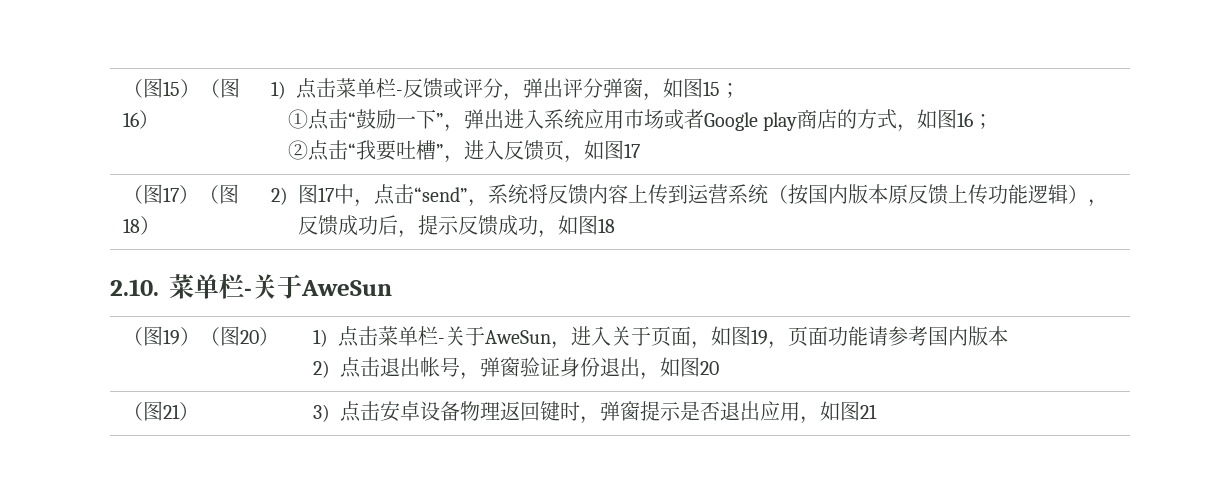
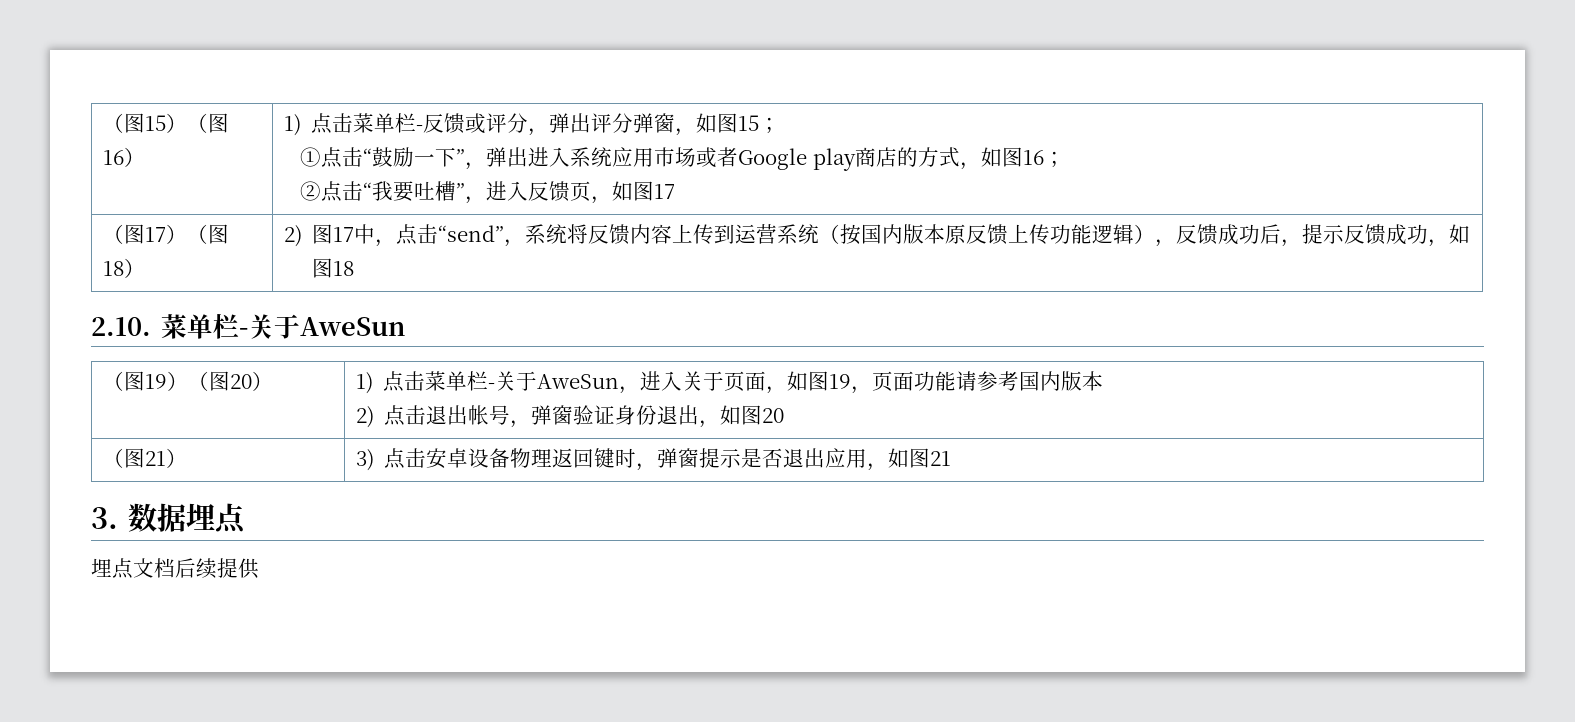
+ 3.数据埋点
+ 埋点文档后续提供

